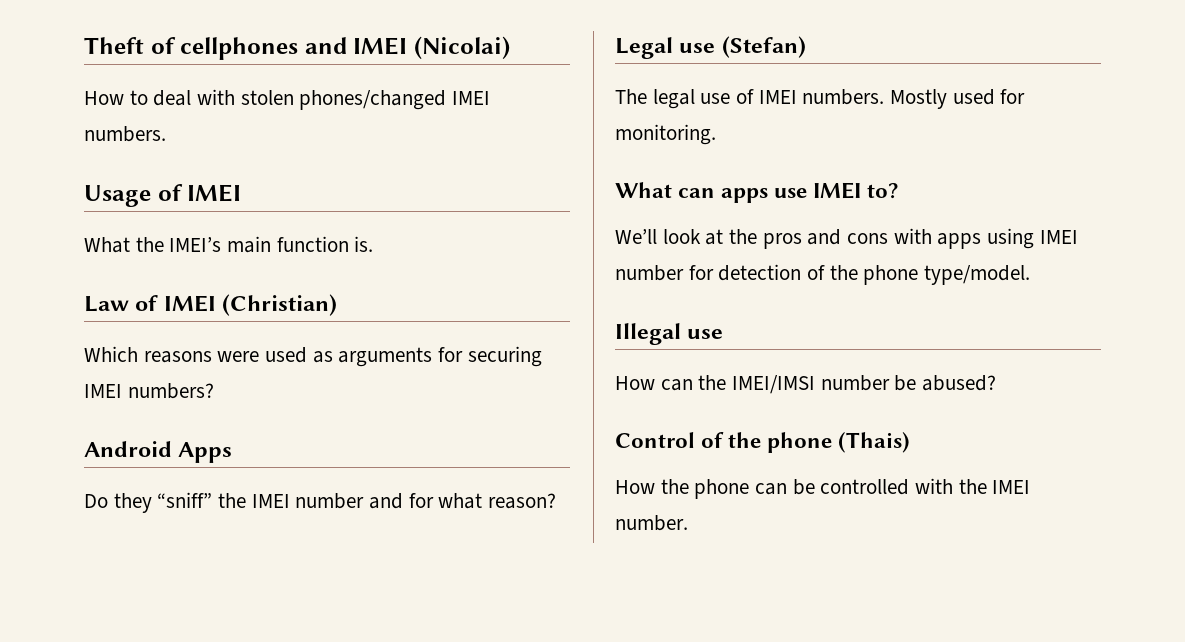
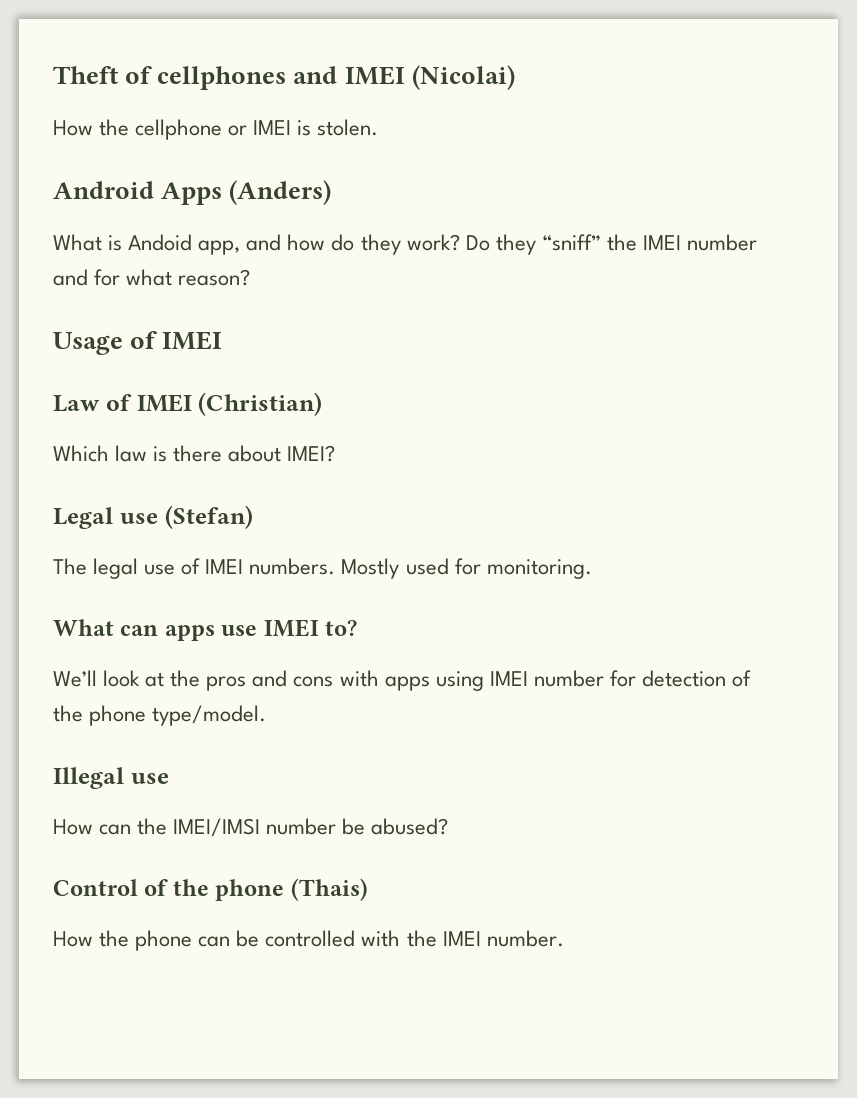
- How to deal with stolen phones/changed IMEI numbers.
- Usage of IMEI
- What the IMEI’s main function is.
- Law of IMEI (Christian)
- Which reasons were used as arguments for securing IMEI numbers?
- Android Apps
- Do they “sniff” the IMEI number and for what reason?
+ How the cellphone or IMEI is stolen.
+ Android Apps (Anders)
+ What is Andoid app, and how do they work? Do they “sniff” the IMEI number and for what reason?
+ Usage of IMEI
+ Law of IMEI (Christian)
+ Which law is there about IMEI?

